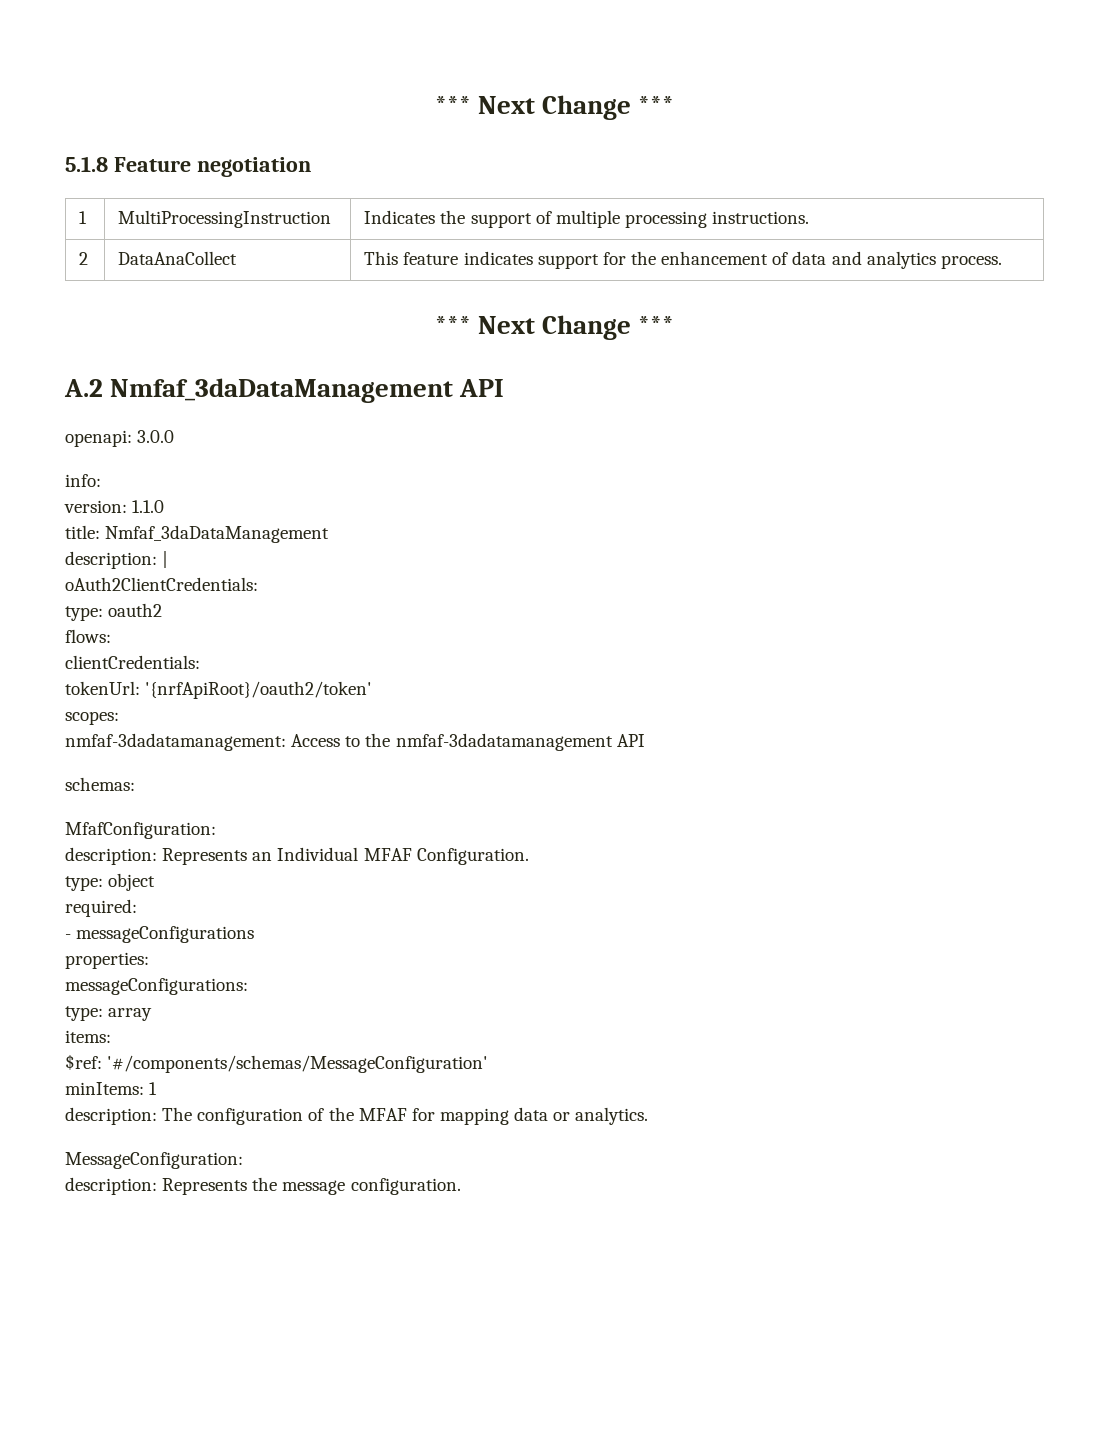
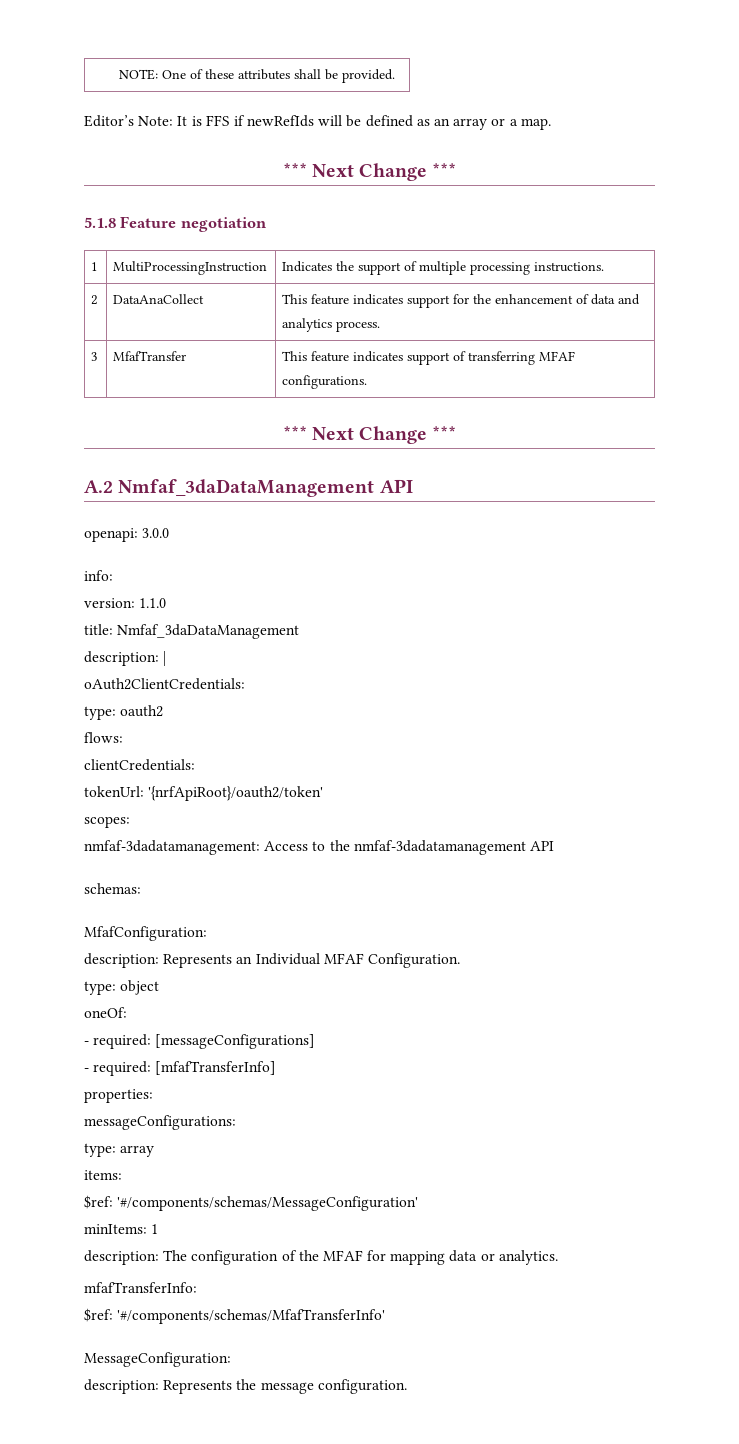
+ NOTE: One of these attributes shall be provided.
+ Editor’s Note: It is FFS if newRefIds will be defined as an array or a map.
+ 3 | MfafTransfer | This feature indicates support of transferring MFAF configurations.
- required:
- - messageConfigurations
+ oneOf:
+ - required: [messageConfigurations]
+ - required: [mfafTransferInfo]
+ mfafTransferInfo:
+ $ref: '#/components/schemas/MfafTransferInfo'

